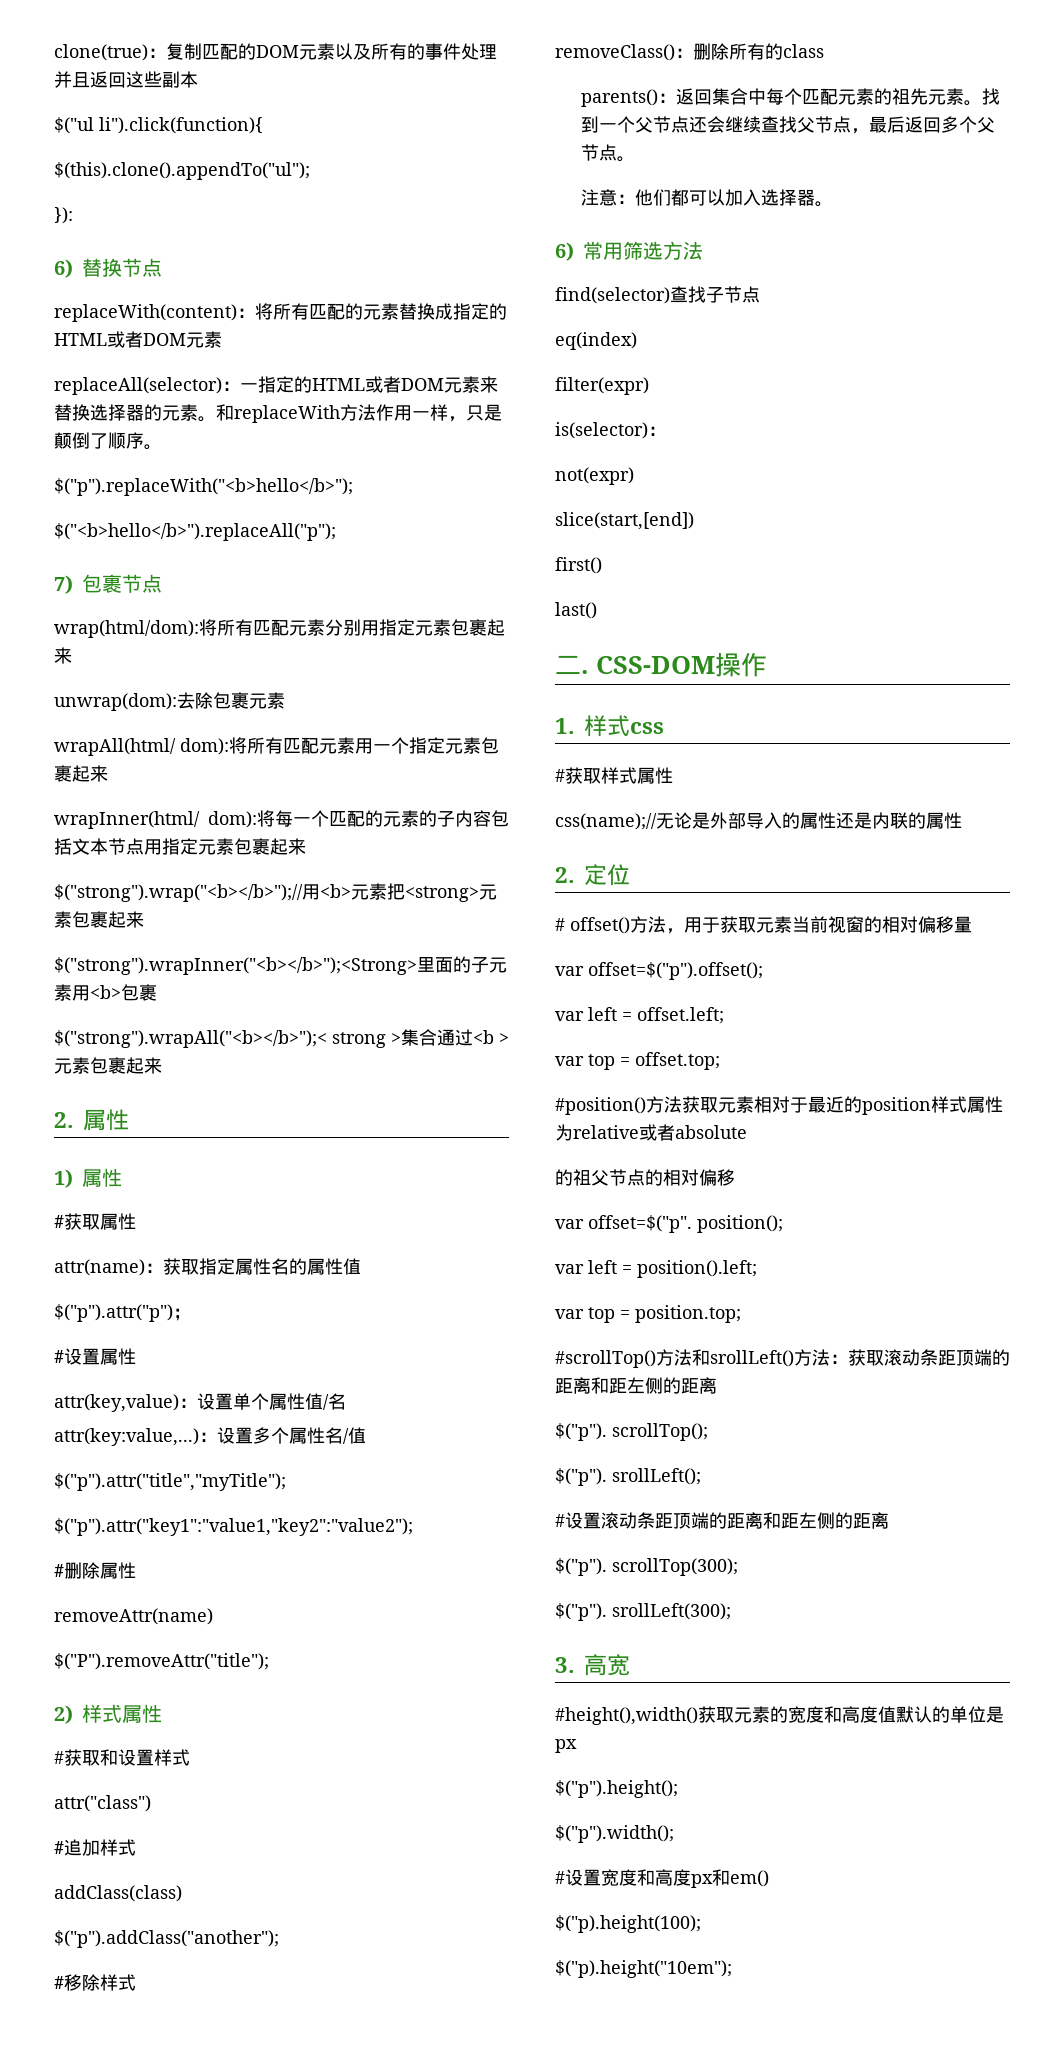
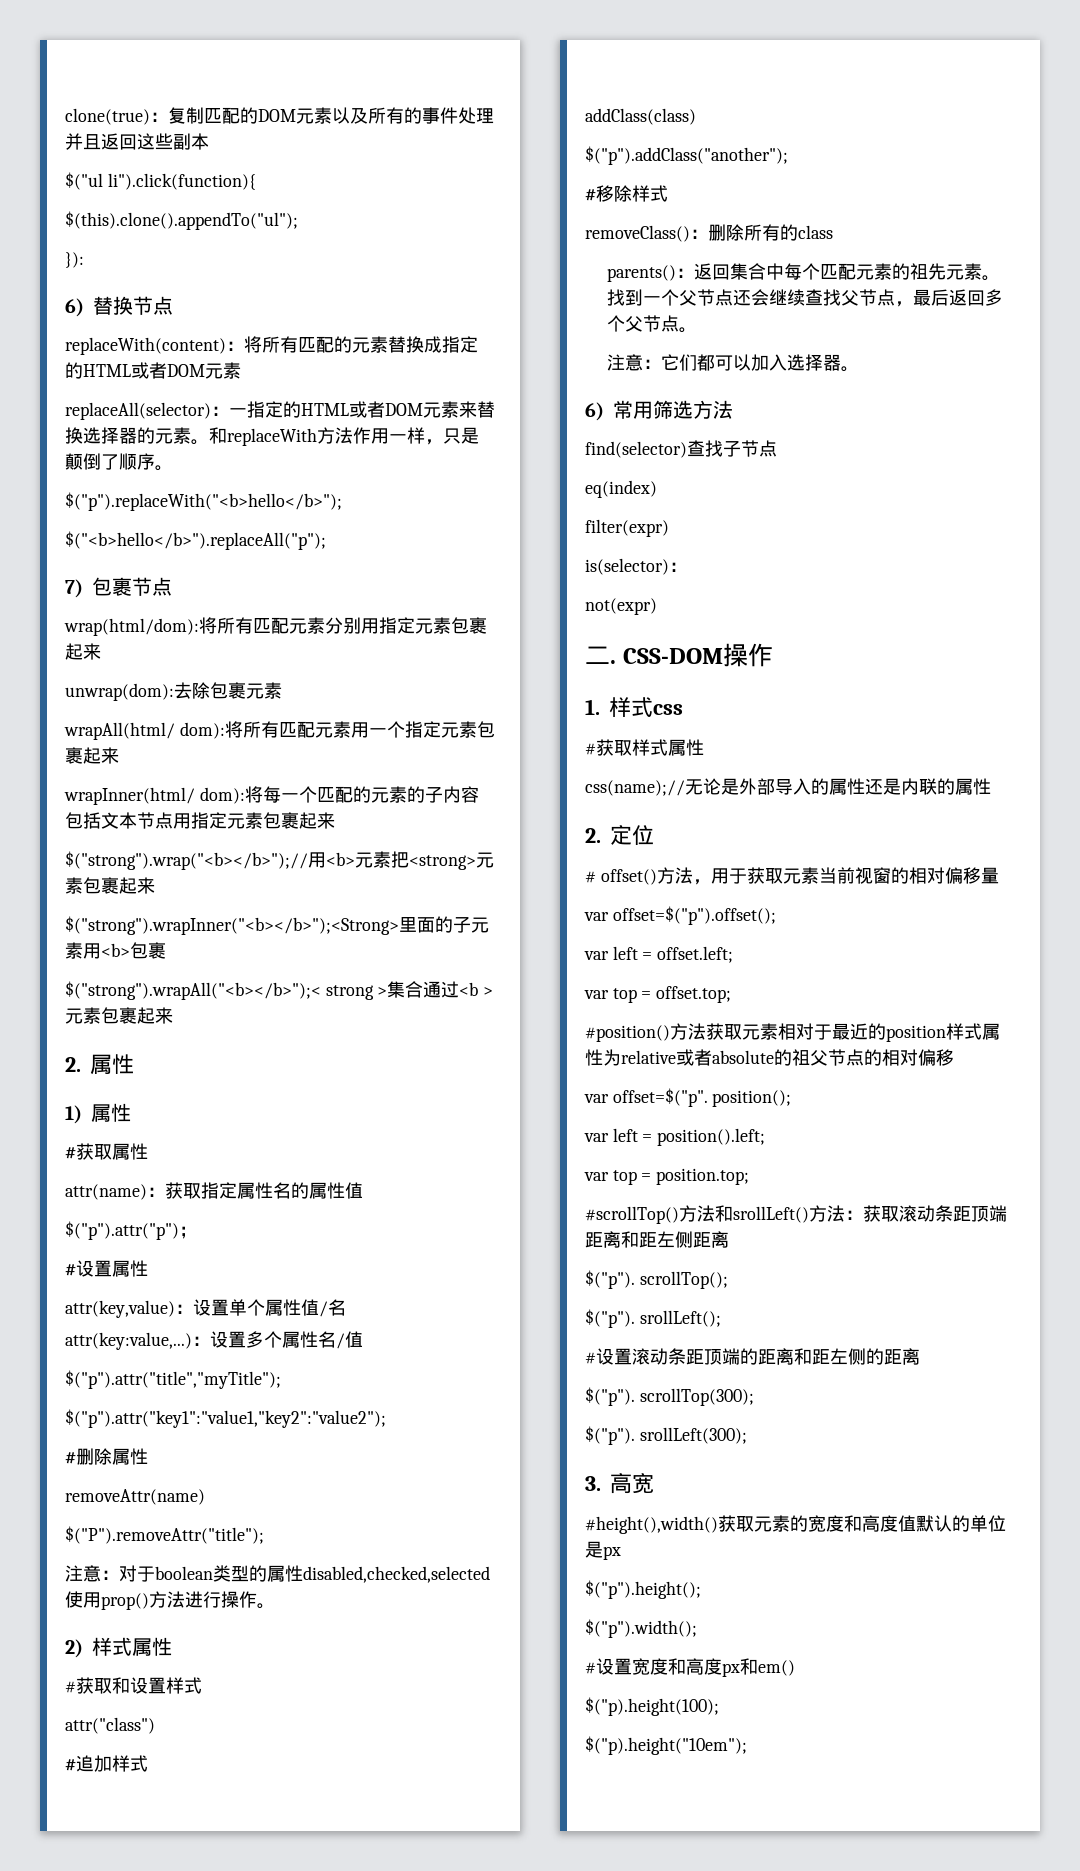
+ 注意：对于boolean类型的属性disabled,checked,selected使用prop()方法进行操作。
- 注意：他们都可以加入选择器。
+ 注意：它们都可以加入选择器。
- slice(start,[end])
- first()
- last()
- #position()方法获取元素相对于最近的position样式属性为relative或者absolute
- 的祖父节点的相对偏移
+ #position()方法获取元素相对于最近的position样式属性为relative或者absolute的祖父节点的相对偏移
- #scrollTop()方法和srollLeft()方法：获取滚动条距顶端的距离和距左侧的距离
+ #scrollTop()方法和srollLeft()方法：获取滚动条距顶端距离和距左侧距离

